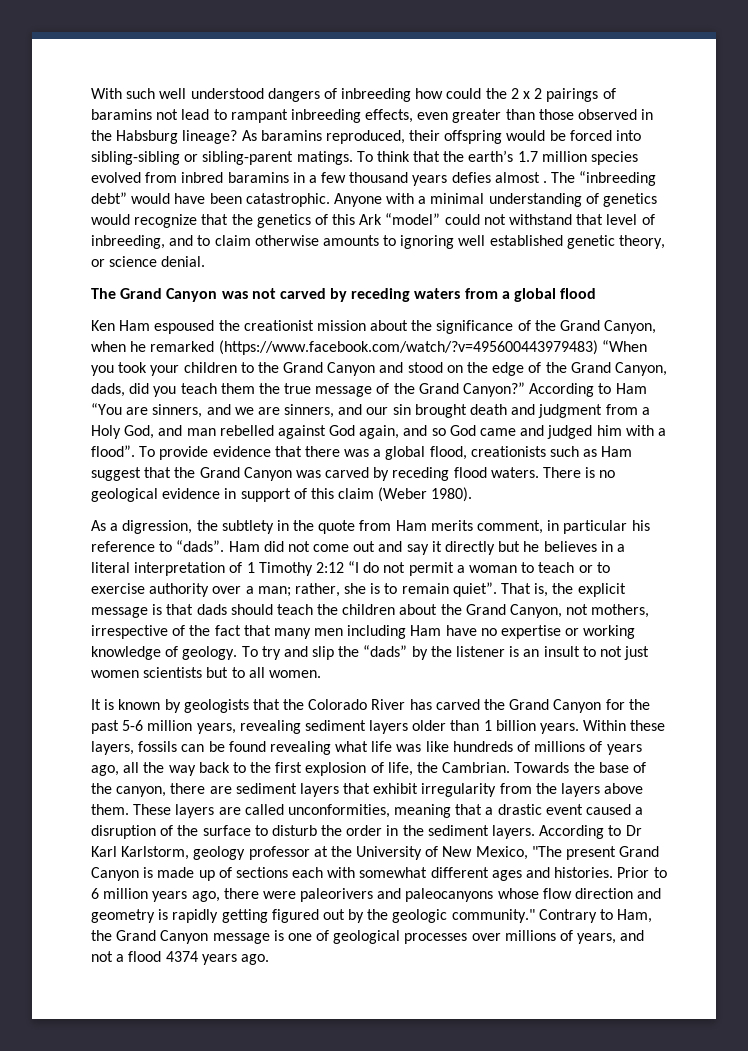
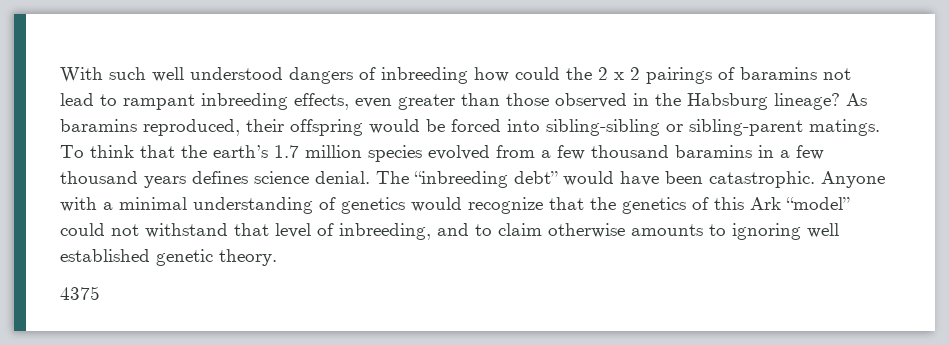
- To think that the earth’s 1.7 million species evolved from inbred baramins in a few thousand years defies almost .
+ To think that the earth’s 1.7 million species evolved from a few thousand baramins in a few thousand years defines science denial.
- Anyone with a minimal understanding of genetics would recognize that the genetics of this Ark “model” could not withstand that level of inbreeding, and to claim otherwise amounts to ignoring well established genetic theory, or science denial.
- The Grand Canyon was not carved by receding waters from a global flood
- Ken Ham espoused the creationist mission about the significance of the Grand Canyon, when he remarked (https://www.facebook.com/watch/?v=495600443979483) “When you took your children to the Grand Canyon and stood on the edge of the Grand Canyon, dads, did you teach them the true message of the Grand Canyon?” According to Ham “You are sinners, and we are sinners, and our sin brought death and judgment from a Holy God, and man rebelled against God again, and so God came and judged him with a flood”. To provide evidence that there was a global flood, creationists such as Ham suggest that the Grand Canyon was carved by receding flood waters. There is no geological evidence in support of this claim (Weber 1980).
- As a digression, the subtlety in the quote from Ham merits comment, in particular his reference to “dads”. Ham did not come out and say it directly but he believes in a literal interpretation of 1 Timothy 2:12 “I do not permit a woman to teach or to exercise authority over a man; rather, she is to remain quiet”. That is, the explicit message is that dads should teach the children about the Grand Canyon, not mothers, irrespective of the fact that many men including Ham have no expertise or working knowledge of geology. To try and slip the “dads” by the listener is an insult to not just women scientists but to all women.
- It is known by geologists that the Colorado River has carved the Grand Canyon for the past 5-6 million years, revealing sediment layers older than 1 billion years. Within these layers, fossils can be found revealing what life was like hundreds of millions of years ago, all the way back to the first explosion of life, the Cambrian. Towards the base of the canyon, there are sediment layers that exhibit irregularity from the layers above them. These layers are called unconformities, meaning that a drastic event caused a disruption of the surface to disturb the order in the sediment layers. According to Dr Karl Karlstorm, geology professor at the University of New Mexico, "The present Grand Canyon is made up of sections each with somewhat different ages and histories. Prior to 6 million years ago, there were paleorivers and paleocanyons whose flow direction and geometry is rapidly getting figured out by the geologic community." Contrary to Ham, the Grand Canyon message is one of geological processes over millions of years, and not a flood 4374 years ago.
+ Anyone with a minimal understanding of genetics would recognize that the genetics of this Ark “model” could not withstand that level of inbreeding, and to claim otherwise amounts to ignoring well established genetic theory.
+ 4375

